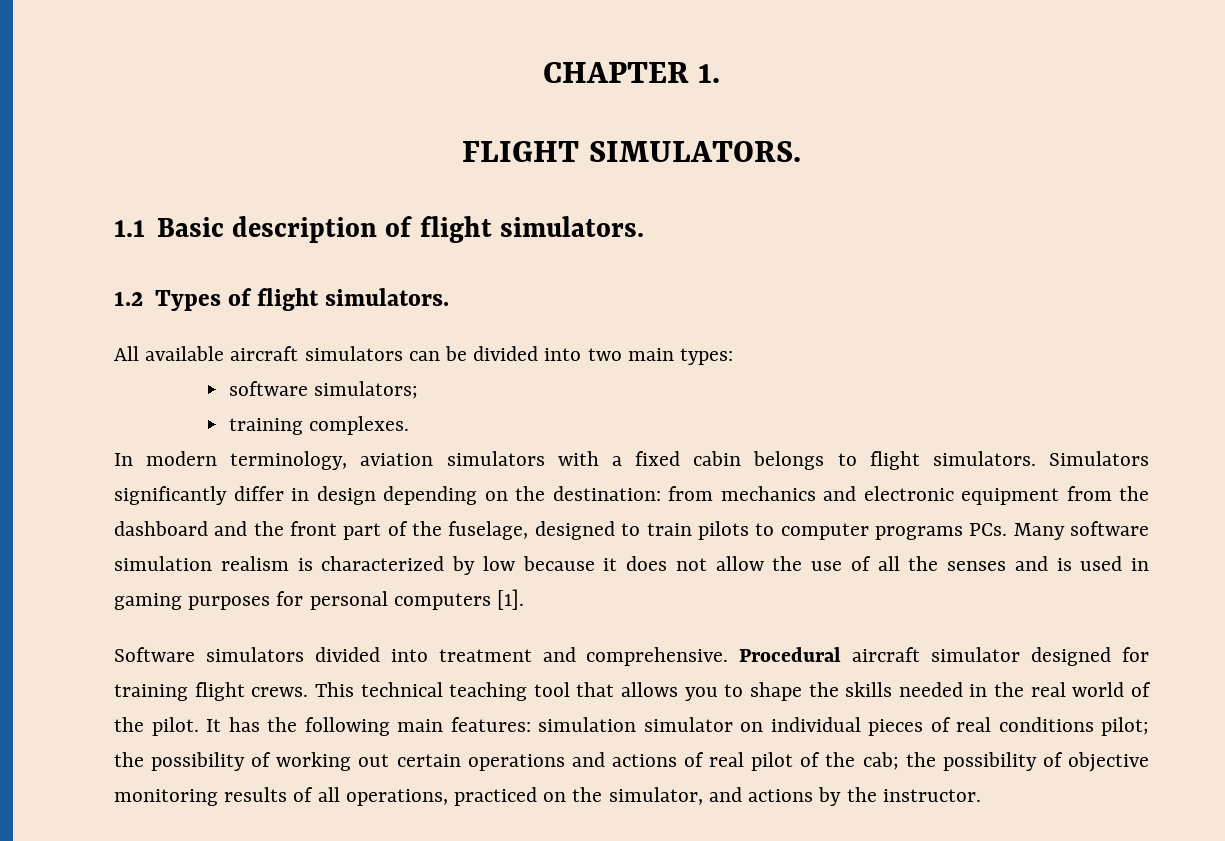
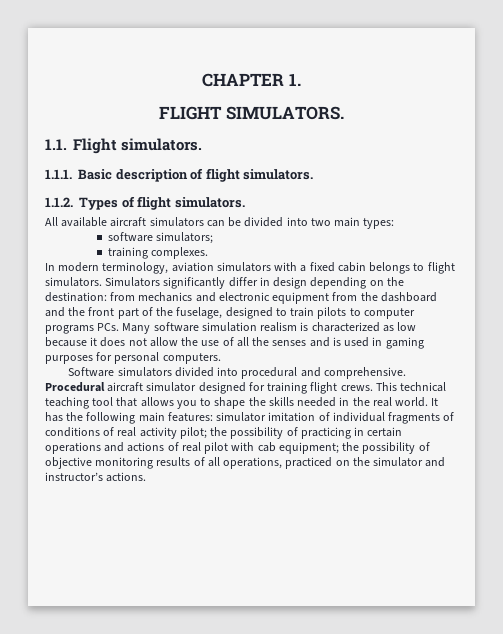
- 1.1 Basic description of flight simulators.
+ 1.1. Flight simulators.
+ 1.1.1. Basic description of flight simulators.
- 1.2 Types of flight simulators.
+ 1.1.2. Types of flight simulators.
- Simulators significantly differ in design depending on the destination: from mechanics and electronic equipment from the dashboard and the front part of the fuselage, designed to train pilots to computer programs PCs. Many software simulation realism is characterized by low because it does not allow the use of all the senses and is used in gaming purposes for personal computers [1].
+ Simulators significantly differ in design depending on the destination: from mechanics and electronic equipment from the dashboard and the front part of the fuselage, designed to train pilots to computer programs PCs. Many software simulation realism is characterized as low because it does not allow the use of all the senses and is used in gaming purposes for personal computers.
- Software simulators divided into treatment and comprehensive.
+ Software simulators divided into procedural and comprehensive.
- This technical teaching tool that allows you to shape the skills needed in the real world of the pilot.
+ This technical teaching tool that allows you to shape the skills needed in the real world.
- It has the following main features: simulation simulator on individual pieces of real conditions pilot; the possibility of working out certain operations and actions of real pilot of the cab; the possibility of objective monitoring results of all operations, practiced on the simulator, and actions by the instructor.
+ It has the following main features: simulator imitation of individual fragments of conditions of real activity pilot; the possibility of practicing in certain operations and actions of real pilot with cab equipment; the possibility of objective monitoring results of all operations, practiced on the simulator and instructor’s actions.

